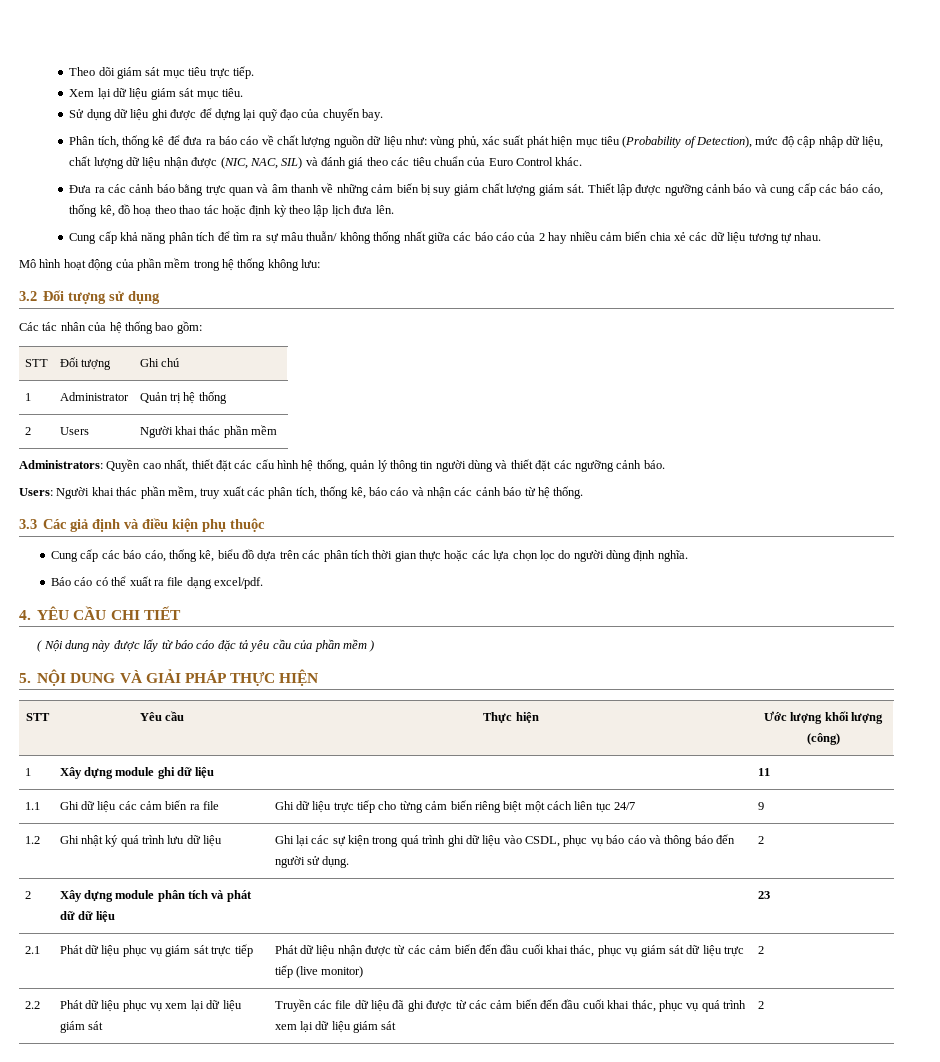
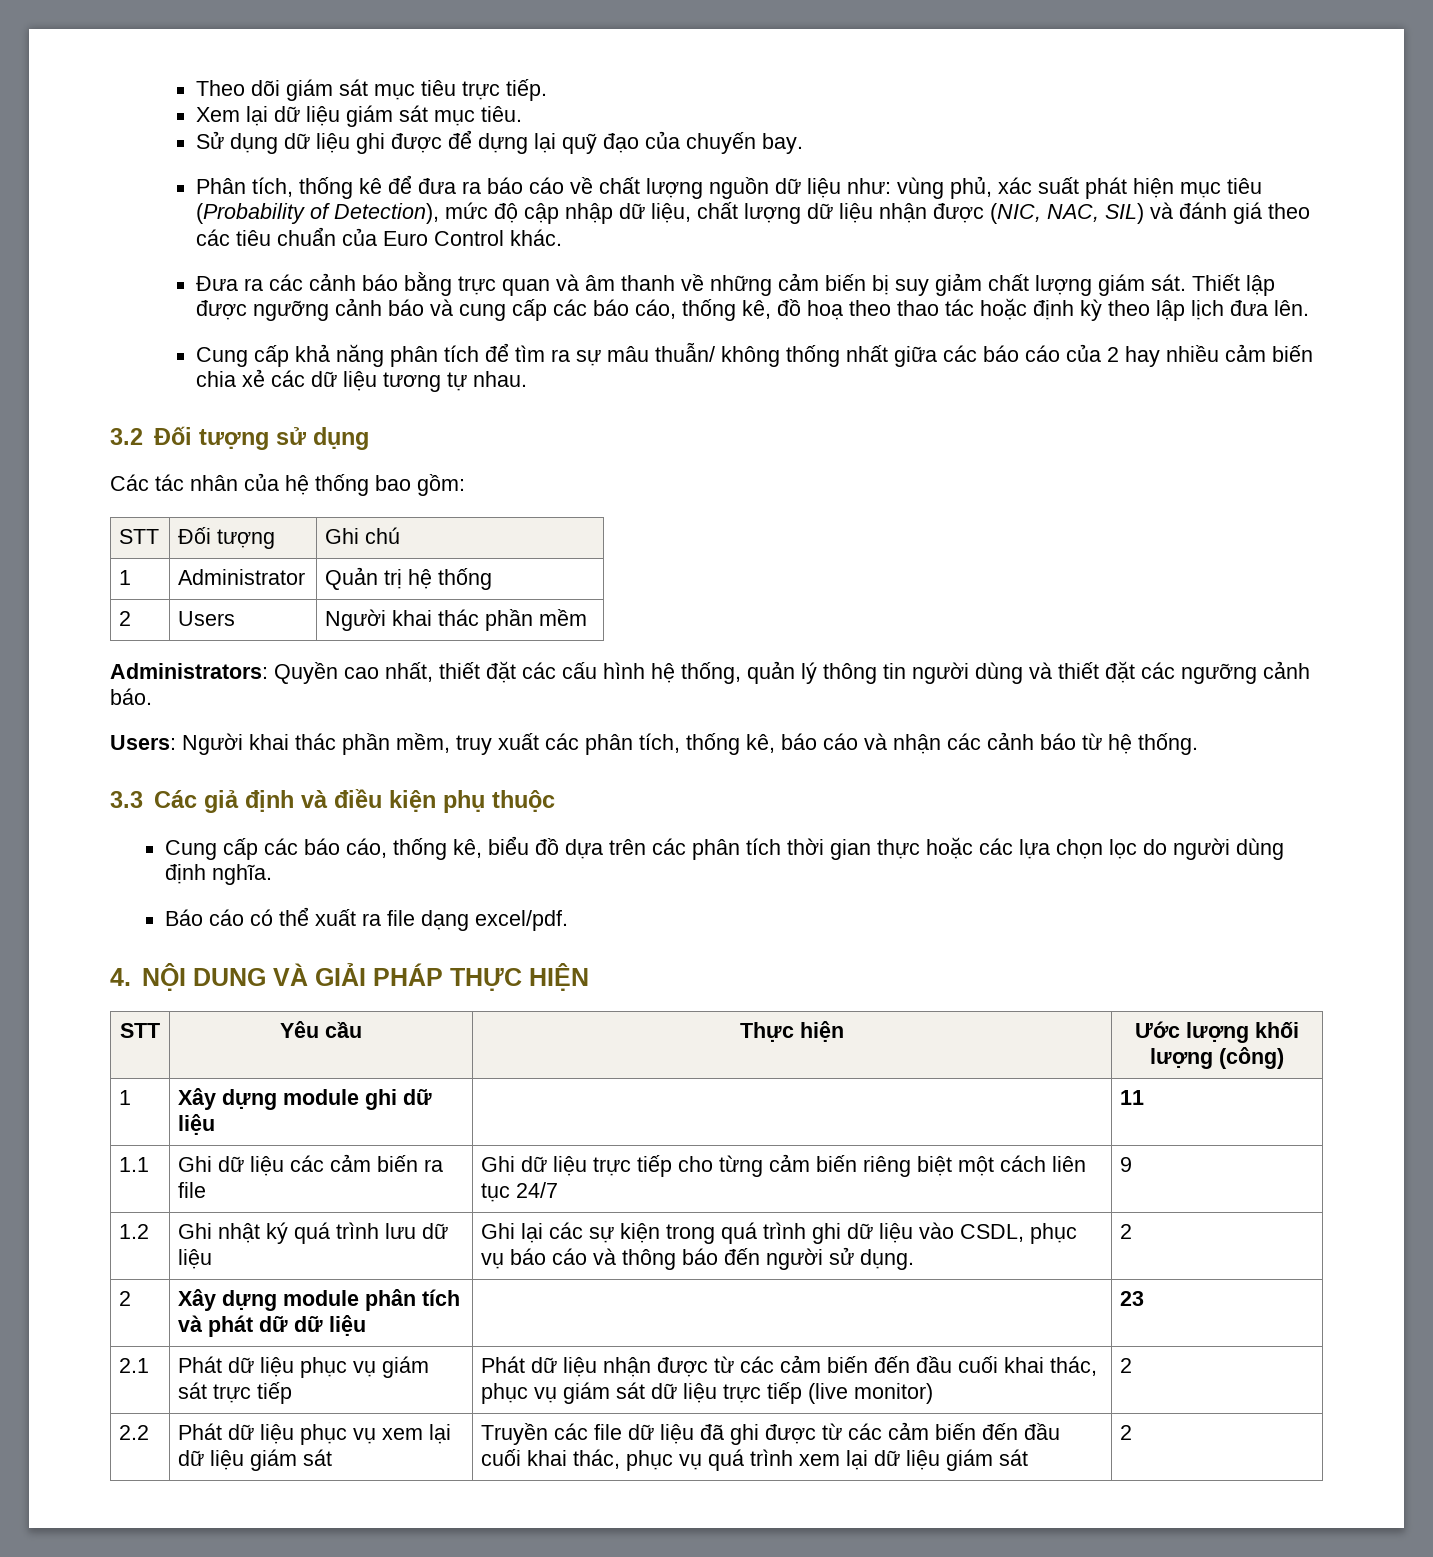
- Mô hình hoạt động của phần mềm trong hệ thống không lưu:
- 4. YÊU CẦU CHI TIẾT
- ( Nội dung này được lấy từ báo cáo đặc tả yêu cầu của phần mềm )
- 5. NỘI DUNG VÀ GIẢI PHÁP THỰC HIỆN
+ 4. NỘI DUNG VÀ GIẢI PHÁP THỰC HIỆN

